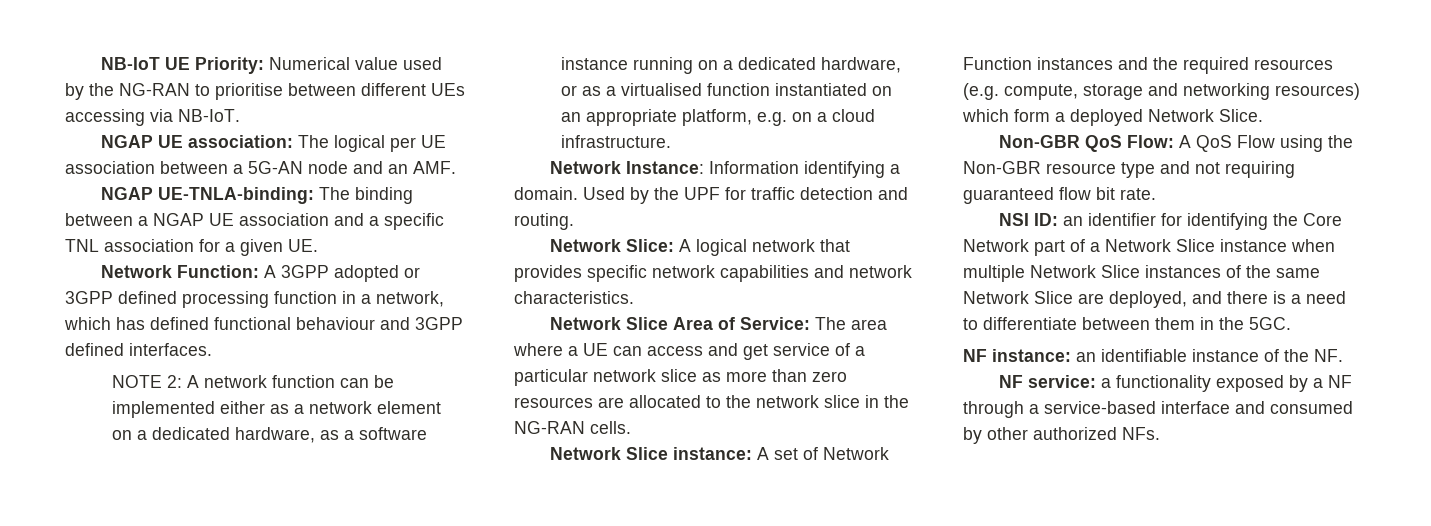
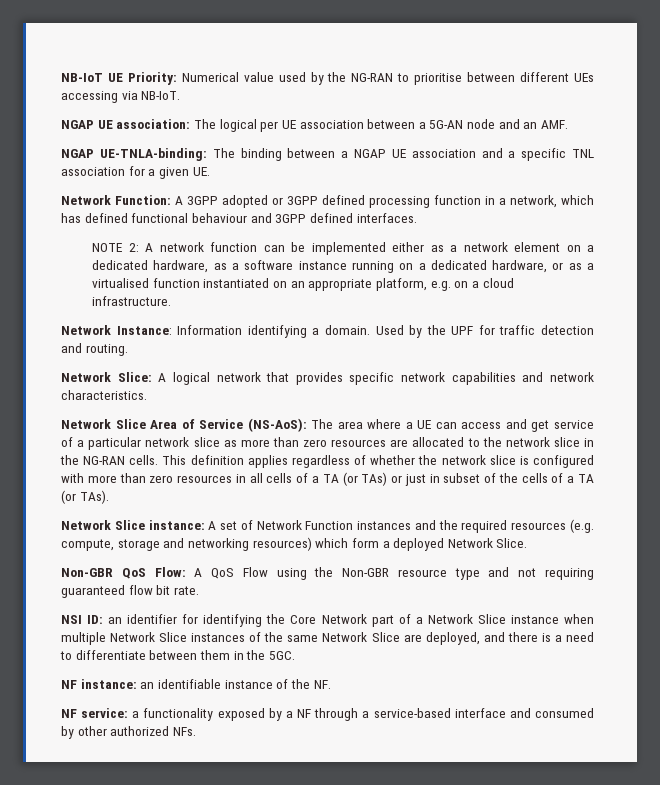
- Network Slice Area of Service: The area where a UE can access and get service of a particular network slice as more than zero resources are allocated to the network slice in the NG-RAN cells.
+ Network Slice Area of Service (NS-AoS): The area where a UE can access and get service of a particular network slice as more than zero resources are allocated to the network slice in the NG-RAN cells. This definition applies regardless of whether the network slice is configured with more than zero resources in all cells of a TA (or TAs) or just in subset of the cells of a TA (or TAs).

